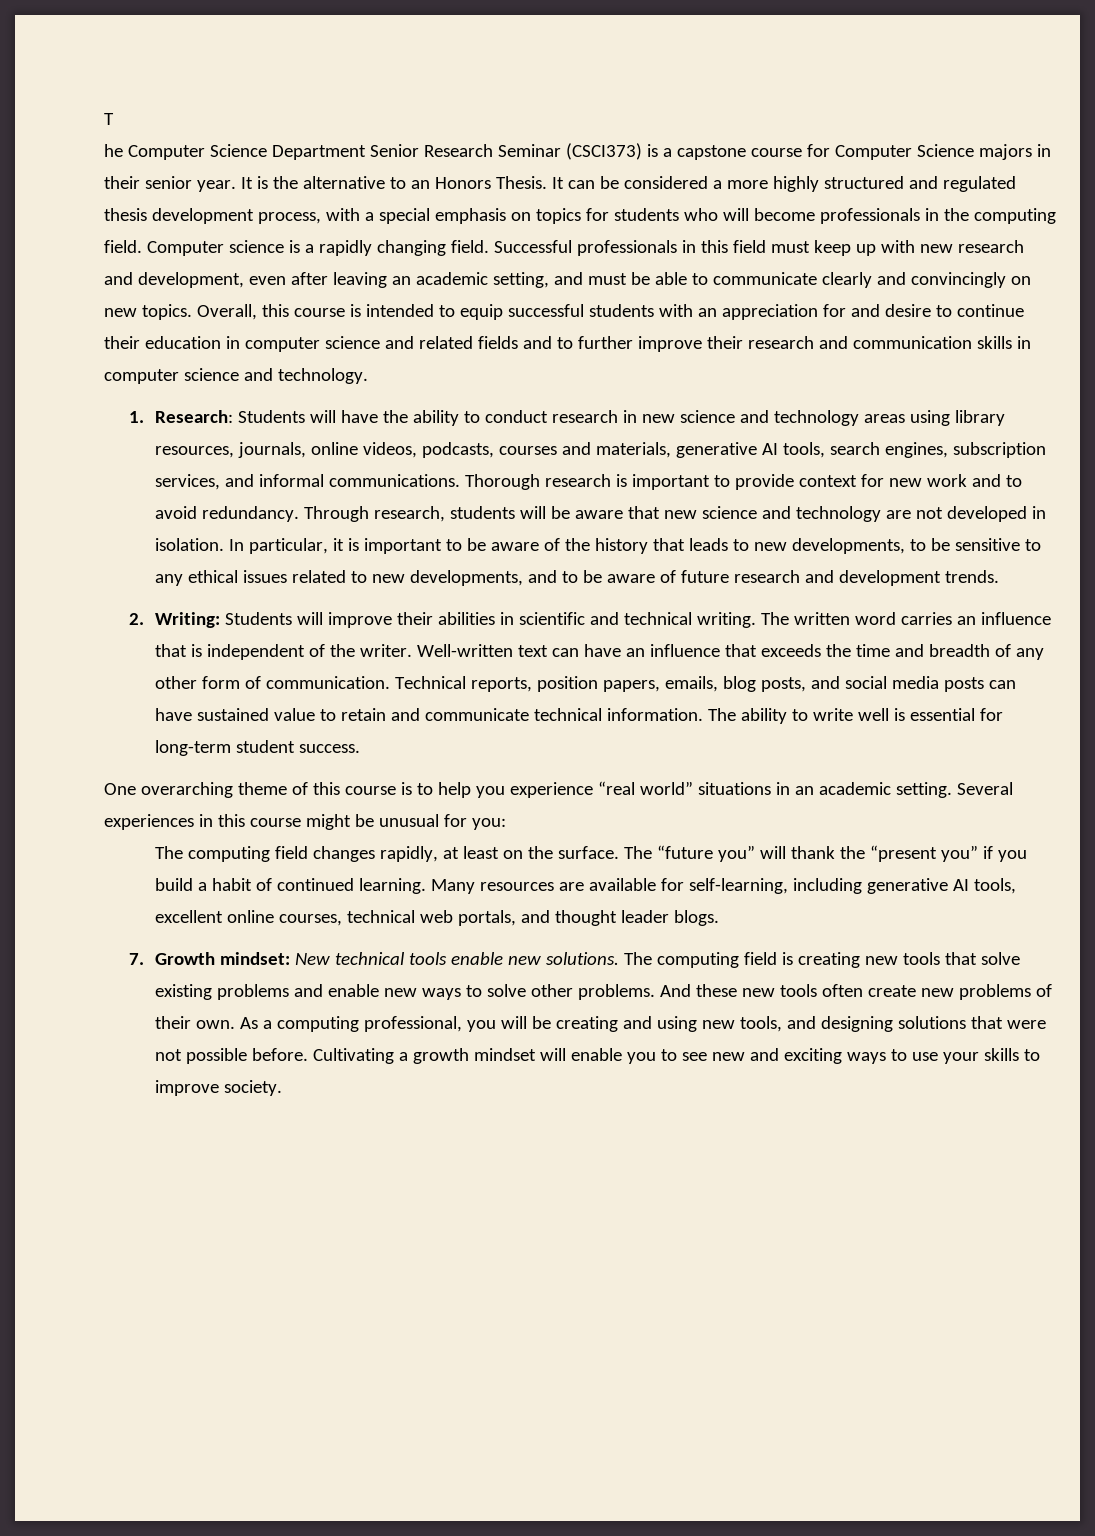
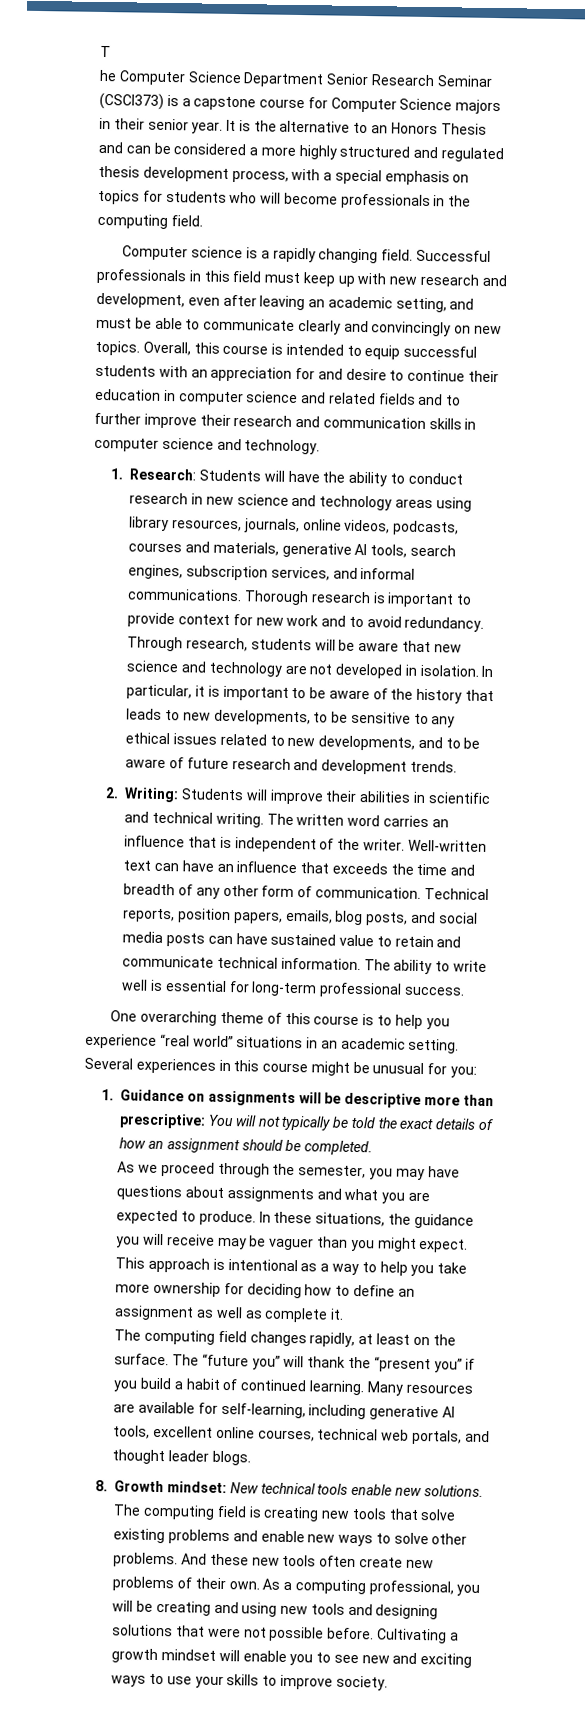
- It is the alternative to an Honors Thesis. It can be considered a more highly structured and regulated thesis development process, with a special emphasis on topics for students who will become professionals in the computing field. Computer science is a rapidly changing field.
+ It is the alternative to an Honors Thesis and can be considered a more highly structured and regulated thesis development process, with a special emphasis on topics for students who will become professionals in the computing field.
+ Computer science is a rapidly changing field.
- The ability to write well is essential for long-term student success.
+ The ability to write well is essential for long-term professional success.
+ 1. Guidance on assignments will be descriptive more than prescriptive: You will not typically be told the exact details of how an assignment should be completed.
+ As we proceed through the semester, you may have questions about assignments and what you are expected to produce. In these situations, the guidance you will receive may be vaguer than you might expect. This approach is intentional as a way to help you take more ownership for deciding how to define an assignment as well as complete it.
- 7. Growth mindset: New technical tools enable new solutions.
+ 8. Growth mindset: New technical tools enable new solutions.
- As a computing professional, you will be creating and using new tools, and designing solutions that were not possible before.
+ As a computing professional, you will be creating and using new tools and designing solutions that were not possible before.

